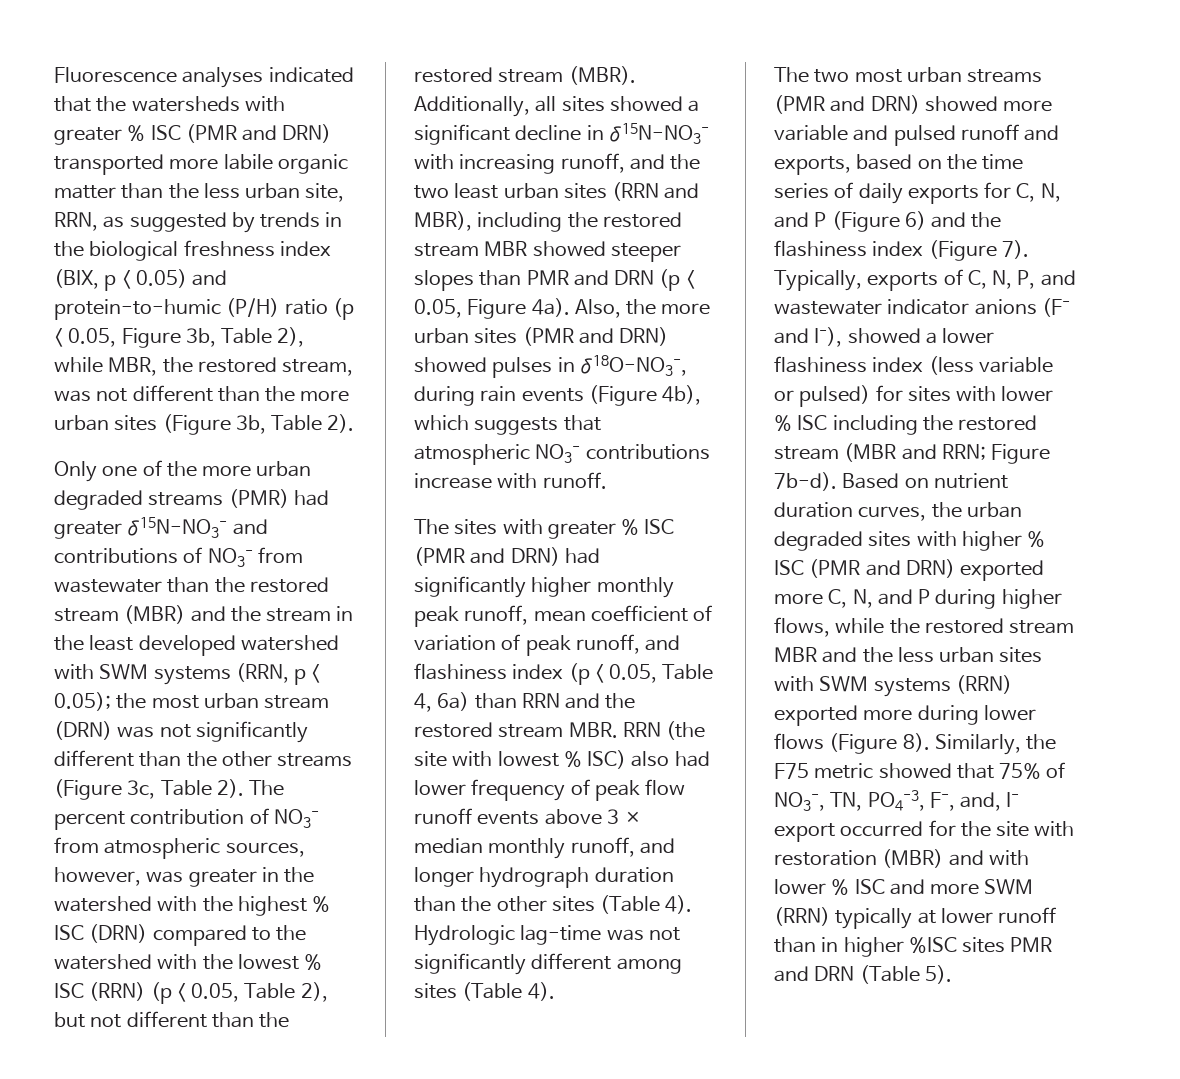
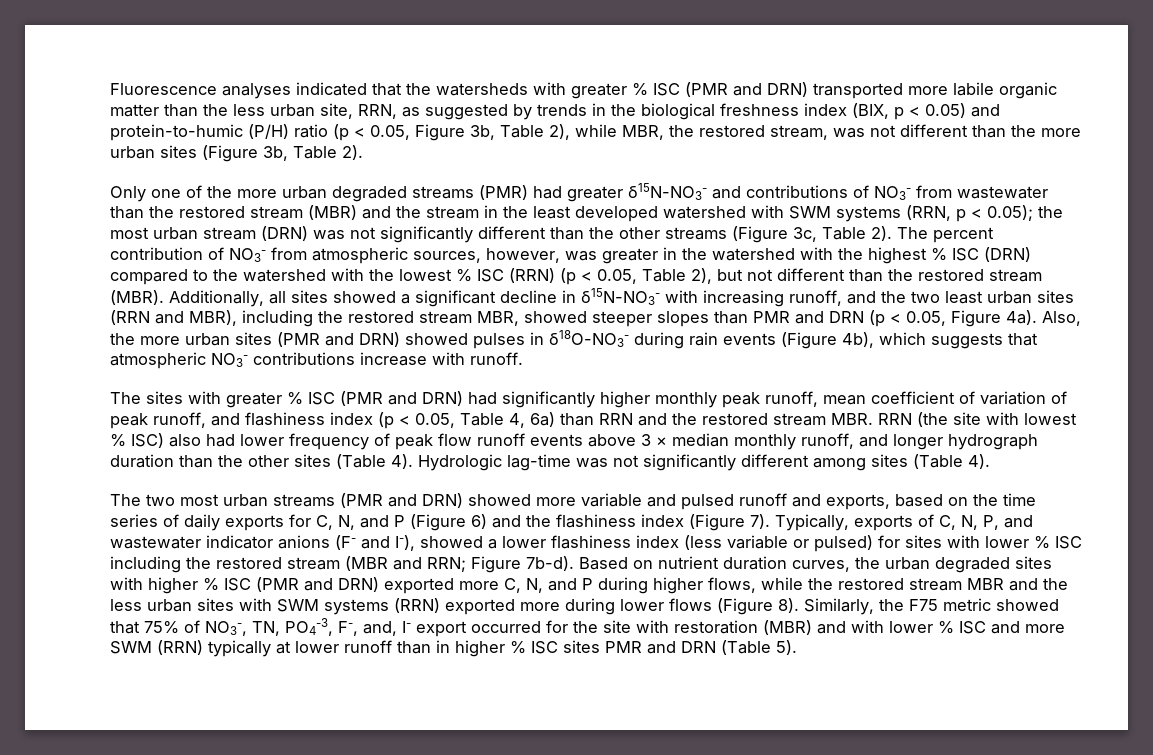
- Additionally, all sites showed a significant decline in δ15N-NO3- with increasing runoff, and the two least urban sites (RRN and MBR), including the restored stream MBR showed steeper slopes than PMR and DRN (p < 0.05, Figure 4a).
+ Additionally, all sites showed a significant decline in δ15N-NO3- with increasing runoff, and the two least urban sites (RRN and MBR), including the restored stream MBR, showed steeper slopes than PMR and DRN (p < 0.05, Figure 4a).
- Also, the more urban sites (PMR and DRN) showed pulses in δ18O-NO3-, during rain events (Figure 4b), which suggests that atmospheric NO3- contributions increase with runoff.
+ Also, the more urban sites (PMR and DRN) showed pulses in δ18O-NO3- during rain events (Figure 4b), which suggests that atmospheric NO3- contributions increase with runoff.
- Similarly, the F75 metric showed that 75% of NO3-, TN, PO4-3, F-, and, I- export occurred for the site with restoration (MBR) and with lower % ISC and more SWM (RRN) typically at lower runoff than in higher %ISC sites PMR and DRN (Table 5).
+ Similarly, the F75 metric showed that 75% of NO3-, TN, PO4-3, F-, and, I- export occurred for the site with restoration (MBR) and with lower % ISC and more SWM (RRN) typically at lower runoff than in higher % ISC sites PMR and DRN (Table 5).

